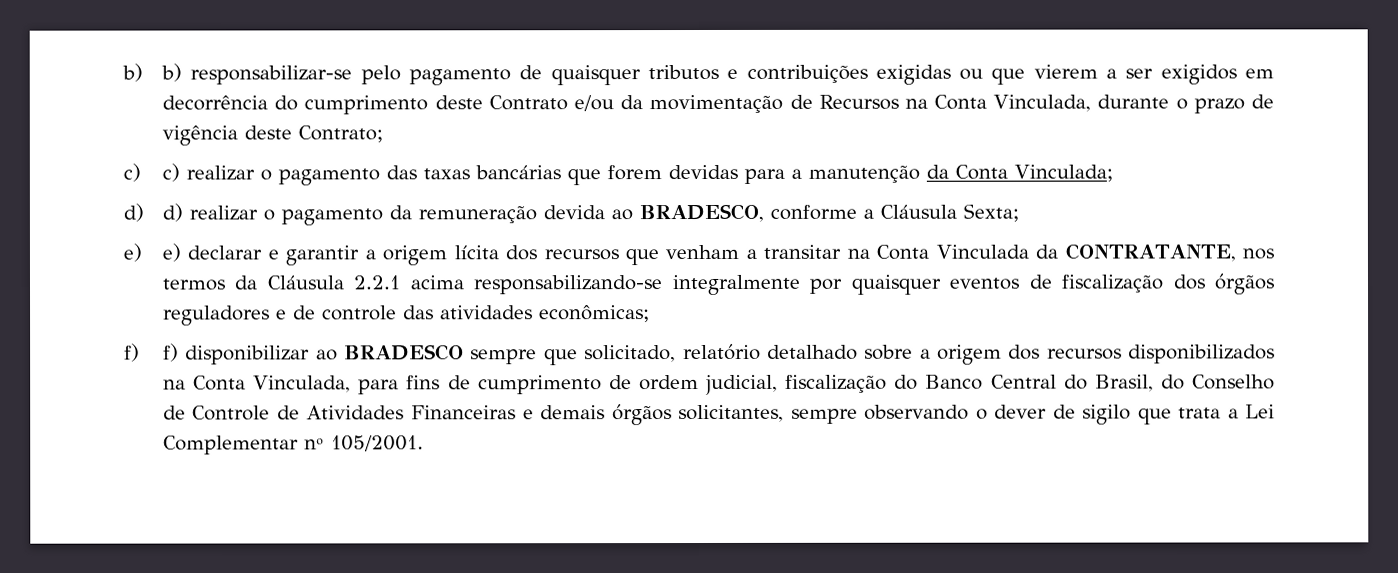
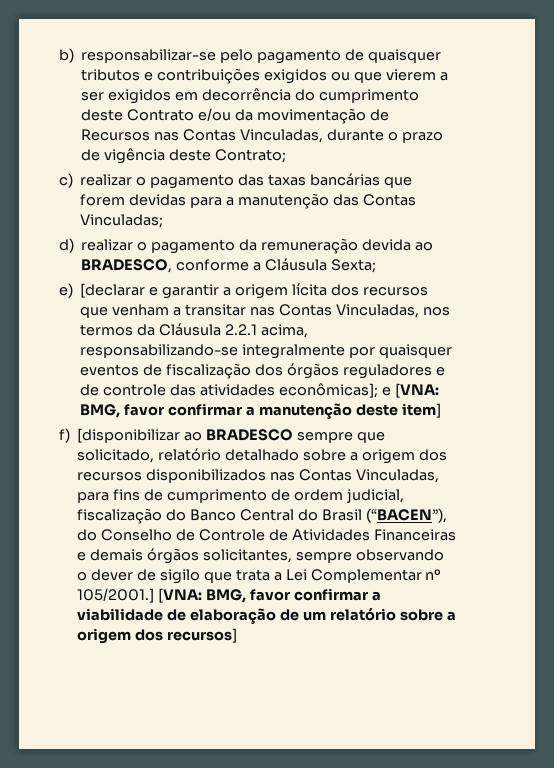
- b) b) responsabilizar-se pelo pagamento de quaisquer tributos e contribuições exigidas ou que vierem a ser exigidos em decorrência do cumprimento deste Contrato e/ou da movimentação de Recursos na Conta Vinculada, durante o prazo de vigência deste Contrato;
+ b) responsabilizar-se pelo pagamento de quaisquer tributos e contribuições exigidos ou que vierem a ser exigidos em decorrência do cumprimento deste Contrato e/ou da movimentação de Recursos nas Contas Vinculadas, durante o prazo de vigência deste Contrato;
- c) c) realizar o pagamento das taxas bancárias que forem devidas para a manutenção da Conta Vinculada;
- d) d) realizar o pagamento da remuneração devida ao BRADESCO, conforme a Cláusula Sexta;
+ c) realizar o pagamento das taxas bancárias que forem devidas para a manutenção das Contas Vinculadas;
+ d) realizar o pagamento da remuneração devida ao BRADESCO, conforme a Cláusula Sexta;
- e) e) declarar e garantir a origem lícita dos recursos que venham a transitar na Conta Vinculada da CONTRATANTE, nos termos da Cláusula 2.2.1 acima responsabilizando-se integralmente por quaisquer eventos de fiscalização dos órgãos reguladores e de controle das atividades econômicas;
- f) f) disponibilizar ao BRADESCO sempre que solicitado, relatório detalhado sobre a origem dos recursos disponibilizados na Conta Vinculada, para fins de cumprimento de ordem judicial, fiscalização do Banco Central do Brasil, do Conselho de Controle de Atividades Financeiras e demais órgãos solicitantes, sempre observando o dever de sigilo que trata a Lei Complementar nº 105/2001.
+ e) [declarar e garantir a origem lícita dos recursos que venham a transitar nas Contas Vinculadas, nos termos da Cláusula 2.2.1 acima, responsabilizando-se integralmente por quaisquer eventos de fiscalização dos órgãos reguladores e de controle das atividades econômicas]; e [VNA: BMG, favor confirmar a manutenção deste item]
+ f) [disponibilizar ao BRADESCO sempre que solicitado, relatório detalhado sobre a origem dos recursos disponibilizados nas Contas Vinculadas, para fins de cumprimento de ordem judicial, fiscalização do Banco Central do Brasil (“BACEN”), do Conselho de Controle de Atividades Financeiras e demais órgãos solicitantes, sempre observando o dever de sigilo que trata a Lei Complementar nº 105/2001.] [VNA: BMG, favor confirmar a viabilidade de elaboração de um relatório sobre a origem dos recursos]

